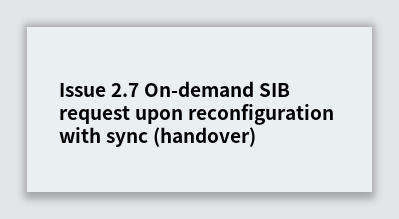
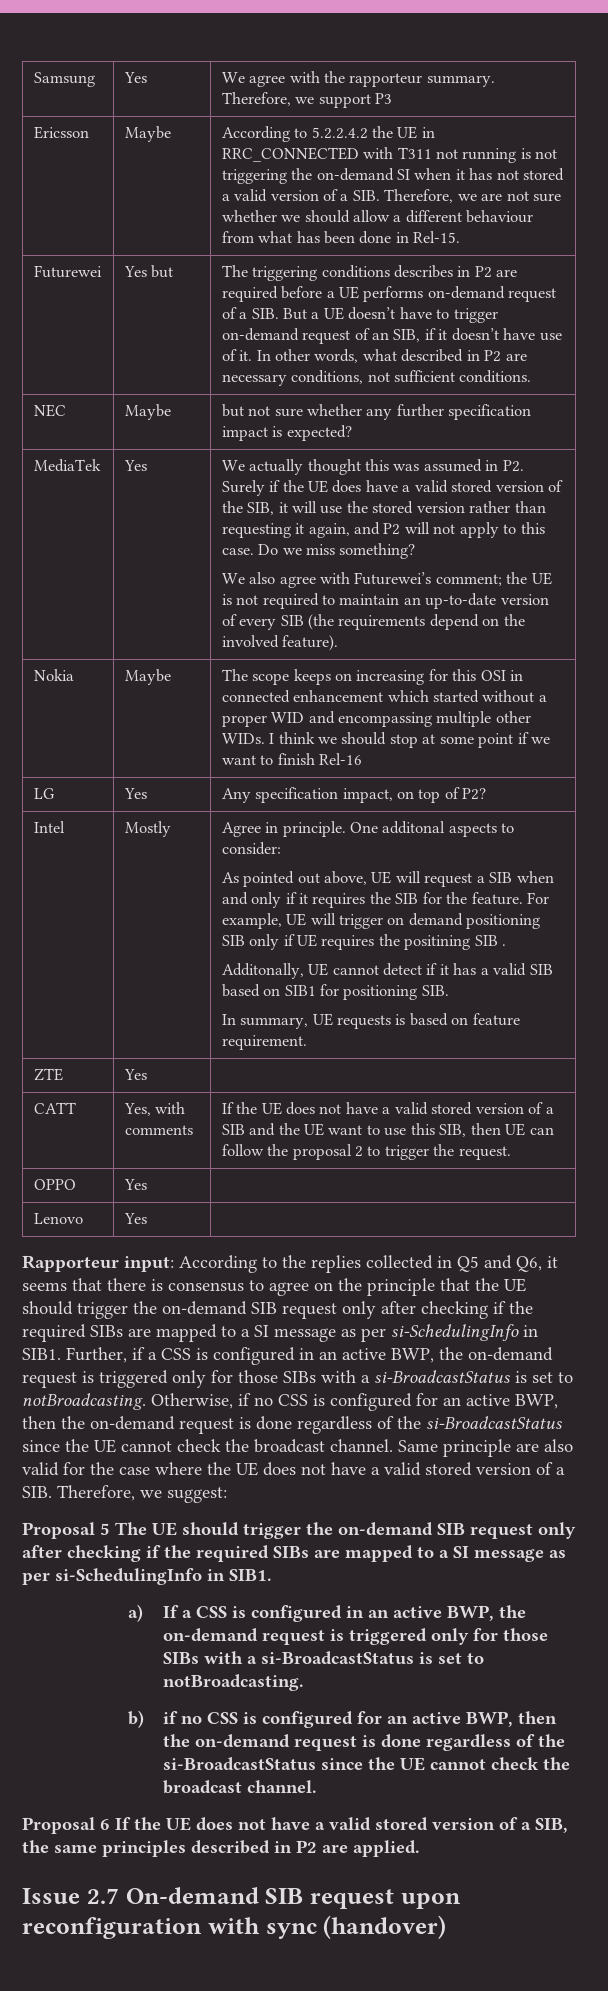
+ Samsung | Yes | We agree with the rapporteur summary. Therefore, we support P3
+ Ericsson | Maybe | According to 5.2.2.4.2 the UE in RRC_CONNECTED with T311 not running is not triggering the on-demand SI when it has not stored a valid version of a SIB. Therefore, we are not sure whether we should allow a different behaviour from what has been done in Rel-15.
+ Futurewei | Yes but | The triggering conditions describes in P2 are required before a UE performs on-demand request of a SIB. But a UE doesn’t have to trigger on-demand request of an SIB, if it doesn’t have use of it. In other words, what described in P2 are necessary conditions, not sufficient conditions.
+ NEC | Maybe | but not sure whether any further specification impact is expected?
+ MediaTek | Yes | We actually thought this was assumed in P2. Surely if the UE does have a valid stored version of the SIB, it will use the stored version rather than requesting it again, and P2 will not apply to this case. Do we miss something?
+ We also agree with Futurewei’s comment; the UE is not required to maintain an up-to-date version of every SIB (the requirements depend on the involved feature).
+ Nokia | Maybe | The scope keeps on increasing for this OSI in connected enhancement which started without a proper WID and encompassing multiple other WIDs. I think we should stop at some point if we want to finish Rel-16
+ LG | Yes | Any specification impact, on top of P2?
+ Intel | Mostly | Agree in principle. One additonal aspects to consider:
+ As pointed out above, UE will request a SIB when and only if it requires the SIB for the feature. For example, UE will trigger on demand positioning SIB only if UE requires the positining SIB .
+ Additonally, UE cannot detect if it has a valid SIB based on SIB1 for positioning SIB.
+ In summary, UE requests is based on feature requirement.
+ ZTE | Yes |
+ CATT | Yes, with comments | If the UE does not have a valid stored version of a SIB and the UE want to use this SIB, then UE can follow the proposal 2 to trigger the request.
+ OPPO | Yes |
+ Lenovo | Yes |
+ Rapporteur input: According to the replies collected in Q5 and Q6, it seems that there is consensus to agree on the principle that the UE should trigger the on-demand SIB request only after checking if the required SIBs are mapped to a SI message as per si-SchedulingInfo in SIB1. Further, if a CSS is configured in an active BWP, the on-demand request is triggered only for those SIBs with a si-BroadcastStatus is set to notBroadcasting. Otherwise, if no CSS is configured for an active BWP, then the on-demand request is done regardless of the si-BroadcastStatus since the UE cannot check the broadcast channel. Same principle are also valid for the case where the UE does not have a valid stored version of a SIB. Therefore, we suggest:
+ Proposal 5 The UE should trigger the on-demand SIB request only after checking if the required SIBs are mapped to a SI message as per si-SchedulingInfo in SIB1.
+ a) If a CSS is configured in an active BWP, the on-demand request is triggered only for those SIBs with a si-BroadcastStatus is set to notBroadcasting.
+ b) if no CSS is configured for an active BWP, then the on-demand request is done regardless of the si-BroadcastStatus since the UE cannot check the broadcast channel.
+ Proposal 6 If the UE does not have a valid stored version of a SIB, the same principles described in P2 are applied.

